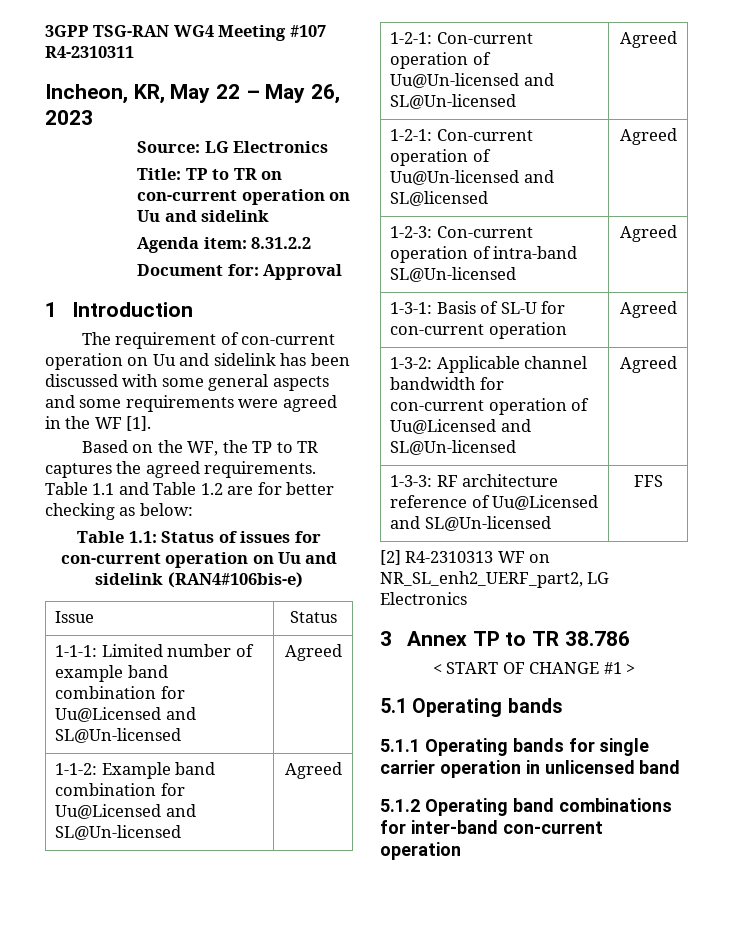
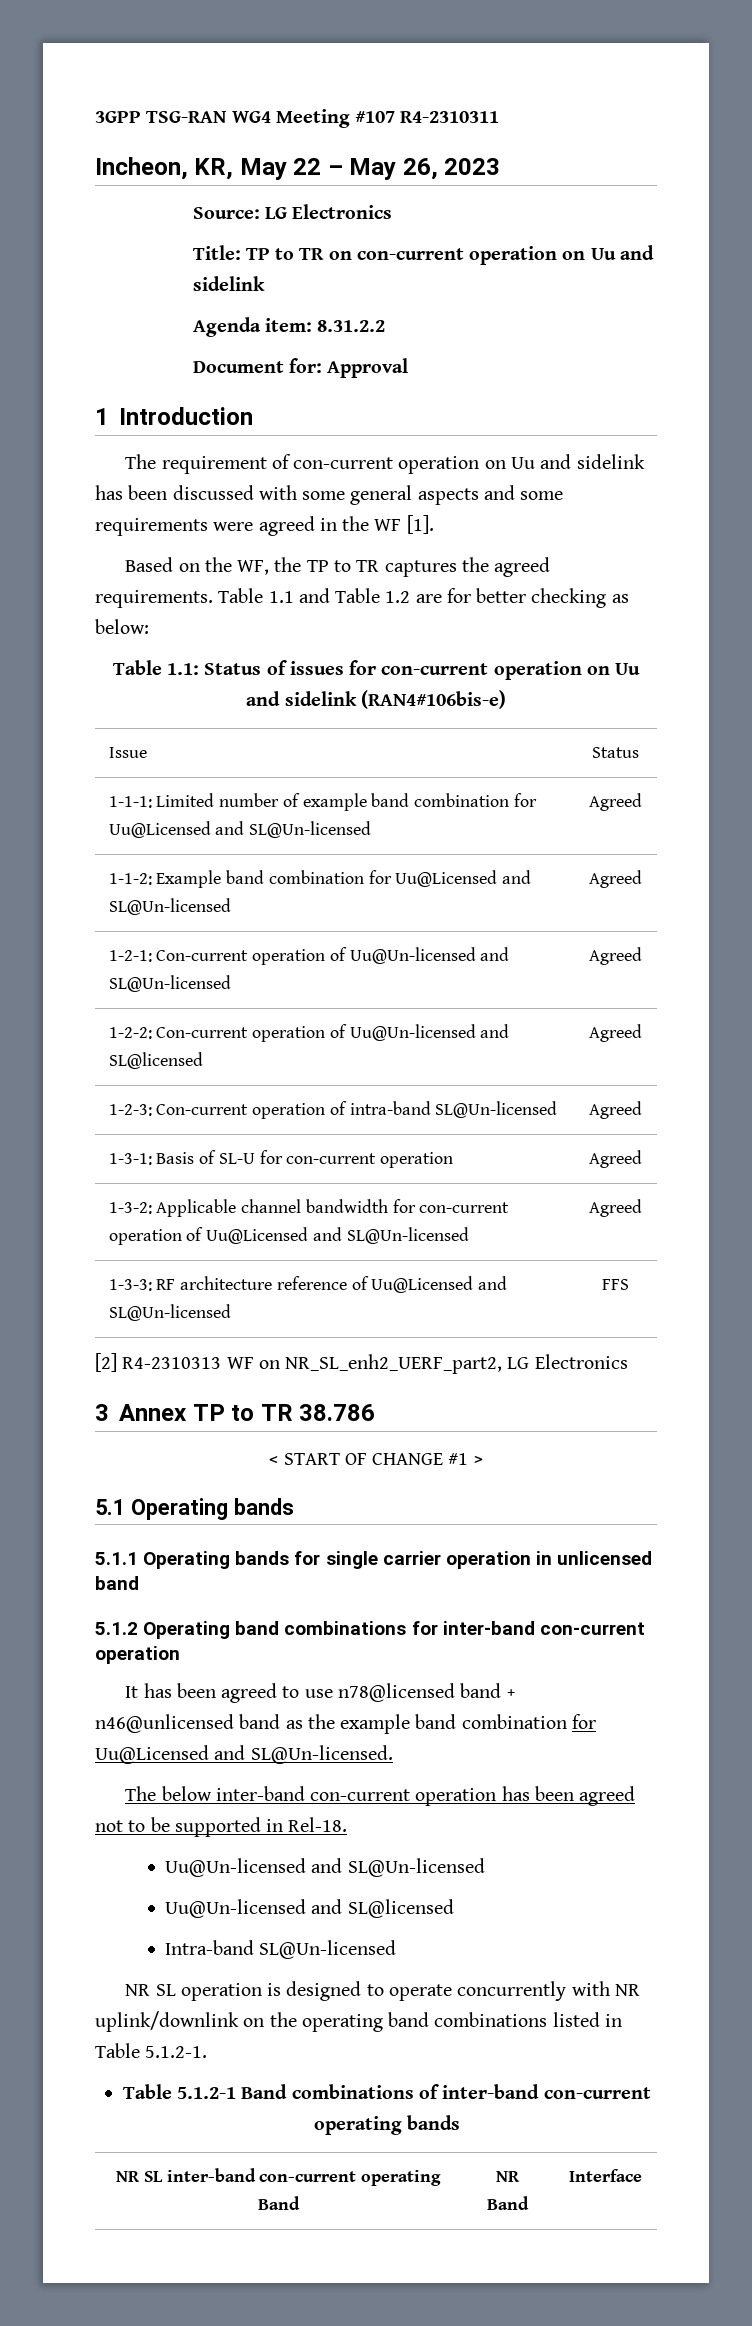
- 1-2-1: Con-current operation of Uu@Un-licensed and SL@licensed | Agreed
+ 1-2-2: Con-current operation of Uu@Un-licensed and SL@licensed | Agreed
+ It has been agreed to use n78@licensed band + n46@unlicensed band as the example band combination for Uu@Licensed and SL@Un-licensed.
+ The below inter-band con-current operation has been agreed not to be supported in Rel-18.
+ Uu@Un-licensed and SL@Un-licensed
+ Uu@Un-licensed and SL@licensed
+ Intra-band SL@Un-licensed
+ NR SL operation is designed to operate concurrently with NR uplink/downlink on the operating band combinations listed in Table 5.1.2-1.
+ Table 5.1.2-1 Band combinations of inter-band con-current operating bands
+ NR SL inter-band con-current operating Band | NR Band | Interface

